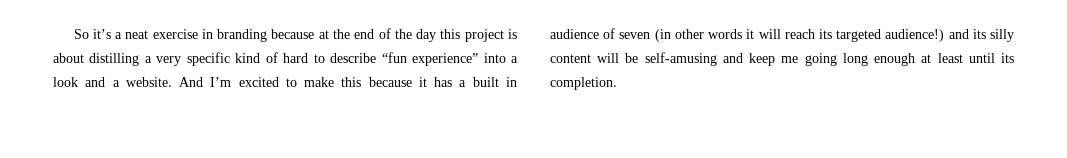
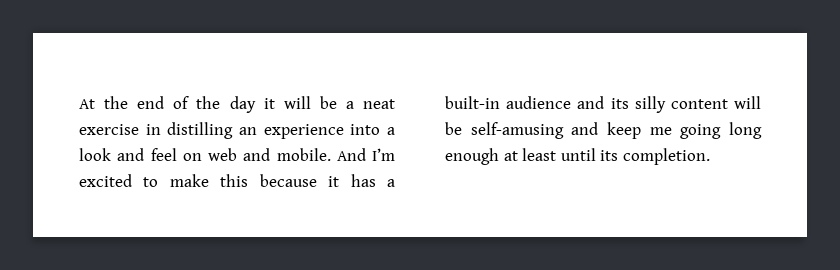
- So it’s a neat exercise in branding because at the end of the day this project is about distilling a very specific kind of hard to describe “fun experience” into a look and a website.
+ At the end of the day it will be a neat exercise in distilling an experience into a look and feel on web and mobile.
- And I’m excited to make this because it has a built in audience of seven (in other words it will reach its targeted audience!) and its silly content will be self-amusing and keep me going long enough at least until its completion.
+ And I’m excited to make this because it has a built-in audience and its silly content will be self-amusing and keep me going long enough at least until its completion.

